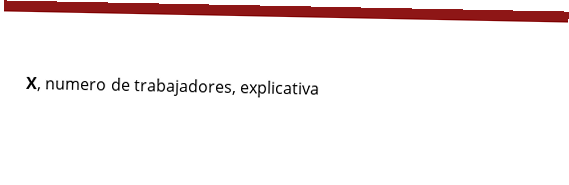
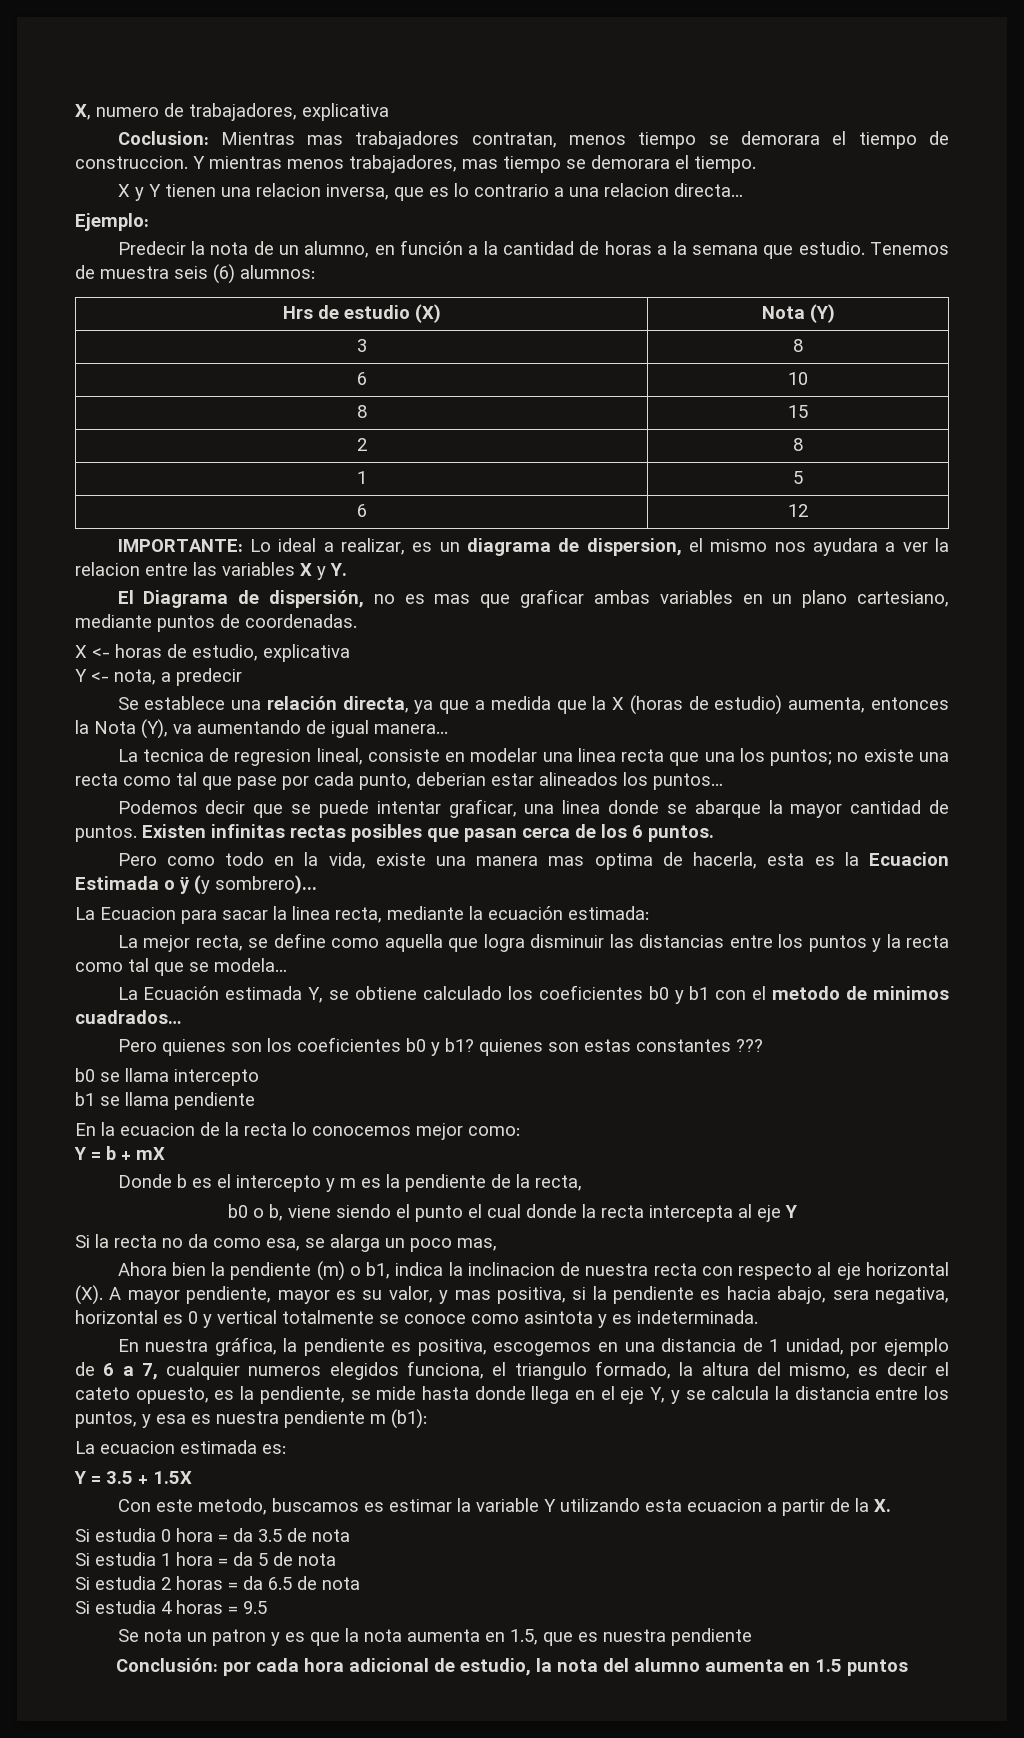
+ Coclusion: Mientras mas trabajadores contratan, menos tiempo se demorara el tiempo de construccion. Y mientras menos trabajadores, mas tiempo se demorara el tiempo.
+ X y Y tienen una relacion inversa, que es lo contrario a una relacion directa…
+ Ejemplo:
+ Predecir la nota de un alumno, en función a la cantidad de horas a la semana que estudio. Tenemos de muestra seis (6) alumnos:
+ Hrs de estudio (X) | Nota (Y)
+ 3 | 8
+ 6 | 10
+ 8 | 15
+ 2 | 8
+ 1 | 5
+ 6 | 12
+ IMPORTANTE: Lo ideal a realizar, es un diagrama de dispersion, el mismo nos ayudara a ver la relacion entre las variables X y Y.
+ El Diagrama de dispersión, no es mas que graficar ambas variables en un plano cartesiano, mediante puntos de coordenadas.
+ X <- horas de estudio, explicativa
+ Y <- nota, a predecir
+ Se establece una relación directa, ya que a medida que la X (horas de estudio) aumenta, entonces la Nota (Y), va aumentando de igual manera...
+ La tecnica de regresion lineal, consiste en modelar una linea recta que una los puntos; no existe una recta como tal que pase por cada punto, deberian estar alineados los puntos…
+ Podemos decir que se puede intentar graficar, una linea donde se abarque la mayor cantidad de puntos. Existen infinitas rectas posibles que pasan cerca de los 6 puntos.
+ Pero como todo en la vida, existe una manera mas optima de hacerla, esta es la Ecuacion Estimada o ÿ (y sombrero)...
+ La Ecuacion para sacar la linea recta, mediante la ecuación estimada:
+ La mejor recta, se define como aquella que logra disminuir las distancias entre los puntos y la recta como tal que se modela…
+ La Ecuación estimada Y, se obtiene calculado los coeficientes b0 y b1 con el metodo de minimos cuadrados…
+ Pero quienes son los coeficientes b0 y b1? quienes son estas constantes ???
+ b0 se llama intercepto
+ b1 se llama pendiente
+ En la ecuacion de la recta lo conocemos mejor como:
+ Y = b + mX
+ Donde b es el intercepto y m es la pendiente de la recta,
+ b0 o b, viene siendo el punto el cual donde la recta intercepta al eje Y
+ Si la recta no da como esa, se alarga un poco mas,
+ Ahora bien la pendiente (m) o b1, indica la inclinacion de nuestra recta con respecto al eje horizontal (X). A mayor pendiente, mayor es su valor, y mas positiva, si la pendiente es hacia abajo, sera negativa, horizontal es 0 y vertical totalmente se conoce como asintota y es indeterminada.
+ En nuestra gráfica, la pendiente es positiva, escogemos en una distancia de 1 unidad, por ejemplo de 6 a 7, cualquier numeros elegidos funciona, el triangulo formado, la altura del mismo, es decir el cateto opuesto, es la pendiente, se mide hasta donde llega en el eje Y, y se calcula la distancia entre los puntos, y esa es nuestra pendiente m (b1):
+ La ecuacion estimada es:
+ Y = 3.5 + 1.5X
+ Con este metodo, buscamos es estimar la variable Y utilizando esta ecuacion a partir de la X.
+ Si estudia 0 hora = da 3.5 de nota
+ Si estudia 1 hora = da 5 de nota
+ Si estudia 2 horas = da 6.5 de nota
+ Si estudia 4 horas = 9.5
+ Se nota un patron y es que la nota aumenta en 1.5, que es nuestra pendiente
+ Conclusión: por cada hora adicional de estudio, la nota del alumno aumenta en 1.5 puntos

